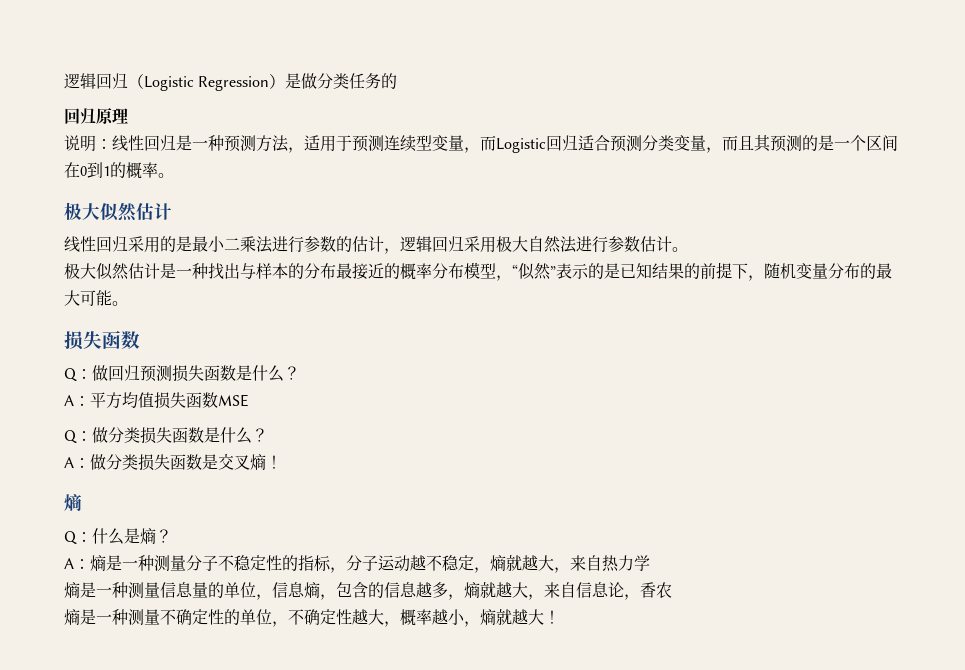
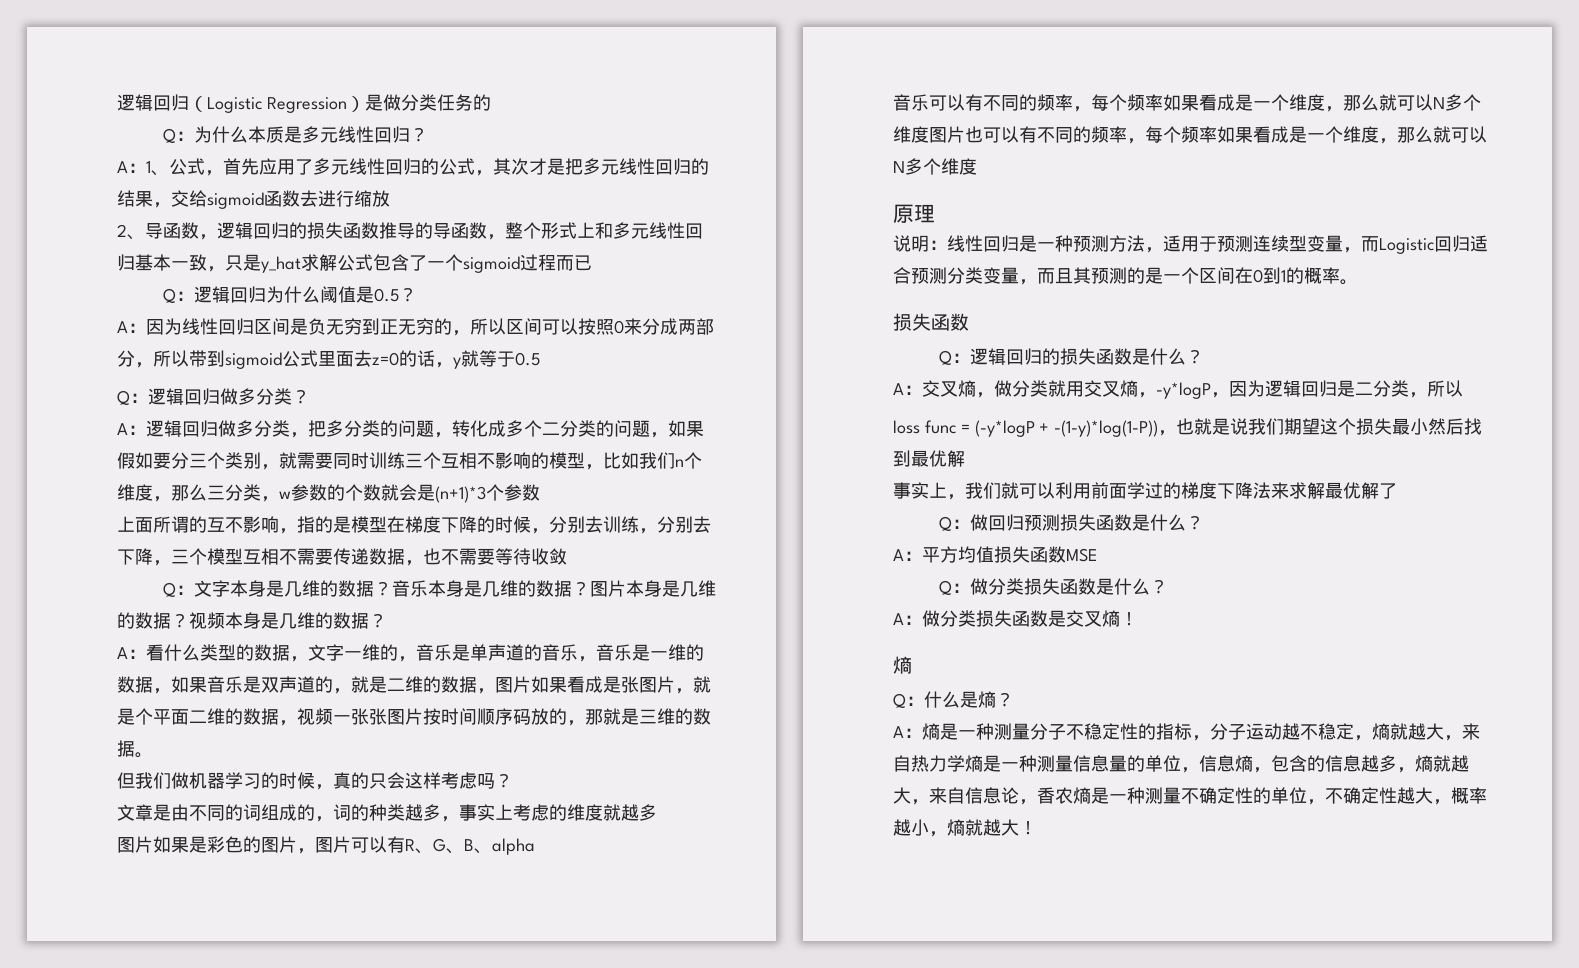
- 回归原理
+ Q：为什么本质是多元线性回归？
+ A：1、公式，首先应用了多元线性回归的公式，其次才是把多元线性回归的结果，交给sigmoid函数去进行缩放
+ 2、导函数，逻辑回归的损失函数推导的导函数，整个形式上和多元线性回归基本一致，只是y_hat求解公式包含了一个sigmoid过程而已
+ Q：逻辑回归为什么阈值是0.5？
+ A：因为线性回归区间是负无穷到正无穷的，所以区间可以按照0来分成两部分，所以带到sigmoid公式里面去z=0的话，y就等于0.5
+ Q：逻辑回归做多分类？
+ A：逻辑回归做多分类，把多分类的问题，转化成多个二分类的问题，如果假如要分三个类别，就需要同时训练三个互相不影响的模型，比如我们n个维度，那么三分类，w参数的个数就会是(n+1)*3个参数
+ 上面所谓的互不影响，指的是模型在梯度下降的时候，分别去训练，分别去下降，三个模型互相不需要传递数据，也不需要等待收敛
+ Q：文字本身是几维的数据？音乐本身是几维的数据？图片本身是几维的数据？视频本身是几维的数据？
+ A：看什么类型的数据，文字一维的，音乐是单声道的音乐，音乐是一维的数据，如果音乐是双声道的，就是二维的数据，图片如果看成是张图片，就是个平面二维的数据，视频一张张图片按时间顺序码放的，那就是三维的数据。
+ 但我们做机器学习的时候，真的只会这样考虑吗？
+ 文章是由不同的词组成的，词的种类越多，事实上考虑的维度就越多
+ 图片如果是彩色的图片，图片可以有R、G、B、alpha
+ 音乐可以有不同的频率，每个频率如果看成是一个维度，那么就可以N多个维度图片也可以有不同的频率，每个频率如果看成是一个维度，那么就可以N多个维度
+ 原理
  说明：线性回归是一种预测方法，适用于预测连续型变量，而Logistic回归适合预测分类变量，而且其预测的是一个区间在0到1的概率。
- 极大似然估计
- 线性回归采用的是最小二乘法进行参数的估计，逻辑回归采用极大自然法进行参数估计。
- 极大似然估计是一种找出与样本的分布最接近的概率分布模型，“似然”表示的是已知结果的前提下，随机变量分布的最大可能。
  损失函数
+ Q：逻辑回归的损失函数是什么？
+ A：交叉熵，做分类就用交叉熵，-y*logP，因为逻辑回归是二分类，所以
+ loss func = (-y*logP + -(1-y)*log(1-P))，也就是说我们期望这个损失最小然后找到最优解
+ 事实上，我们就可以利用前面学过的梯度下降法来求解最优解了
- A：熵是一种测量分子不稳定性的指标，分子运动越不稳定，熵就越大，来自热力学
- 熵是一种测量信息量的单位，信息熵，包含的信息越多，熵就越大，来自信息论，香农
- 熵是一种测量不确定性的单位，不确定性越大，概率越小，熵就越大！
+ A：熵是一种测量分子不稳定性的指标，分子运动越不稳定，熵就越大，来自热力学熵是一种测量信息量的单位，信息熵，包含的信息越多，熵就越大，来自信息论，香农熵是一种测量不确定性的单位，不确定性越大，概率越小，熵就越大！

